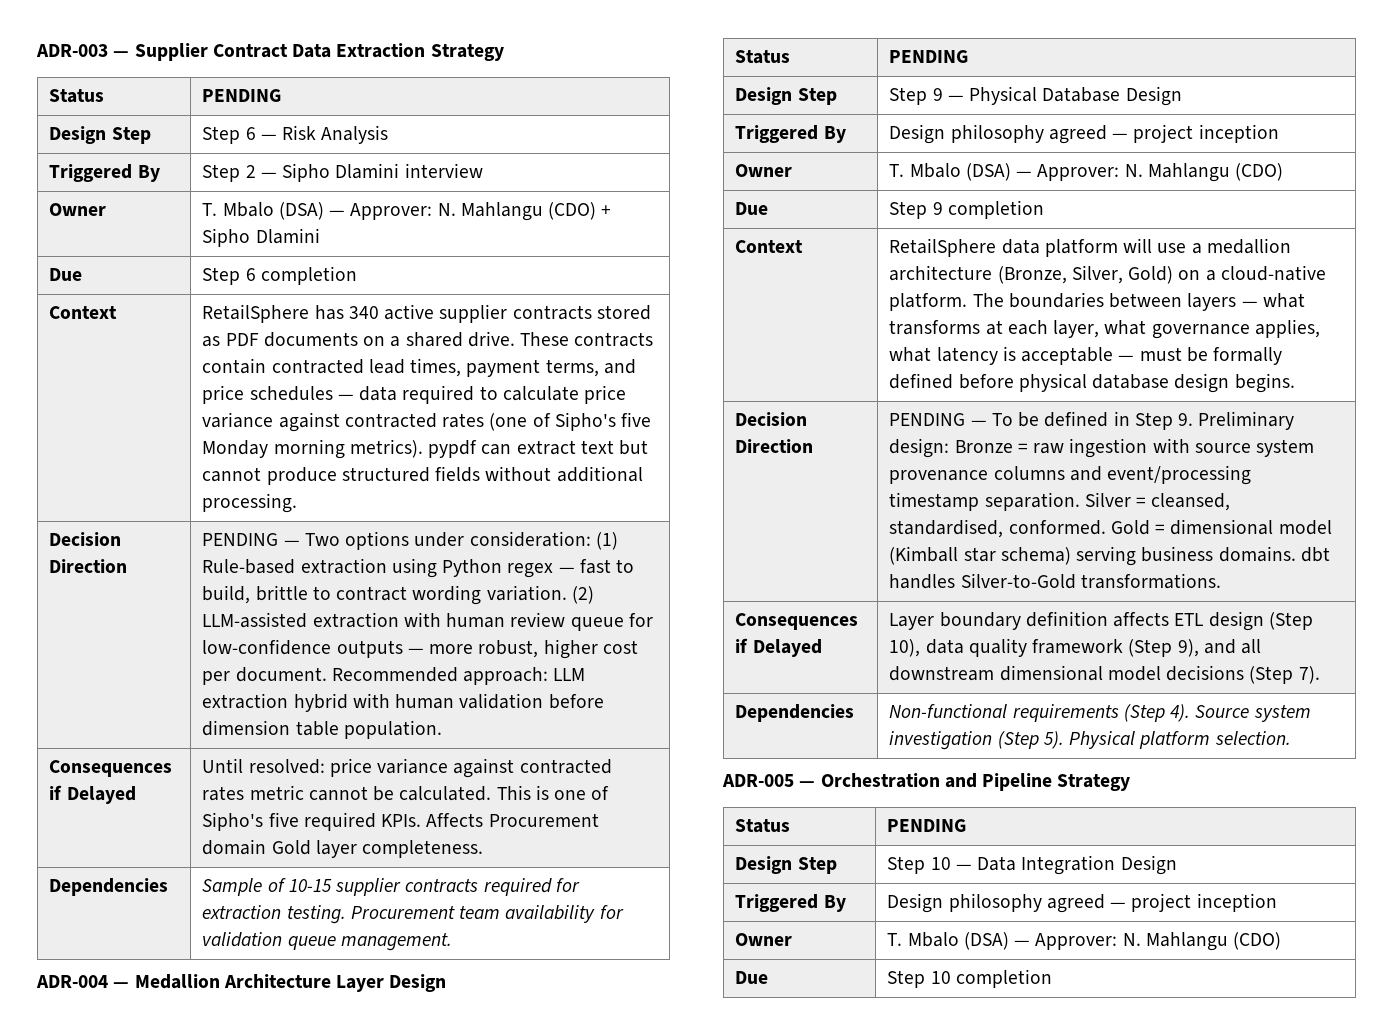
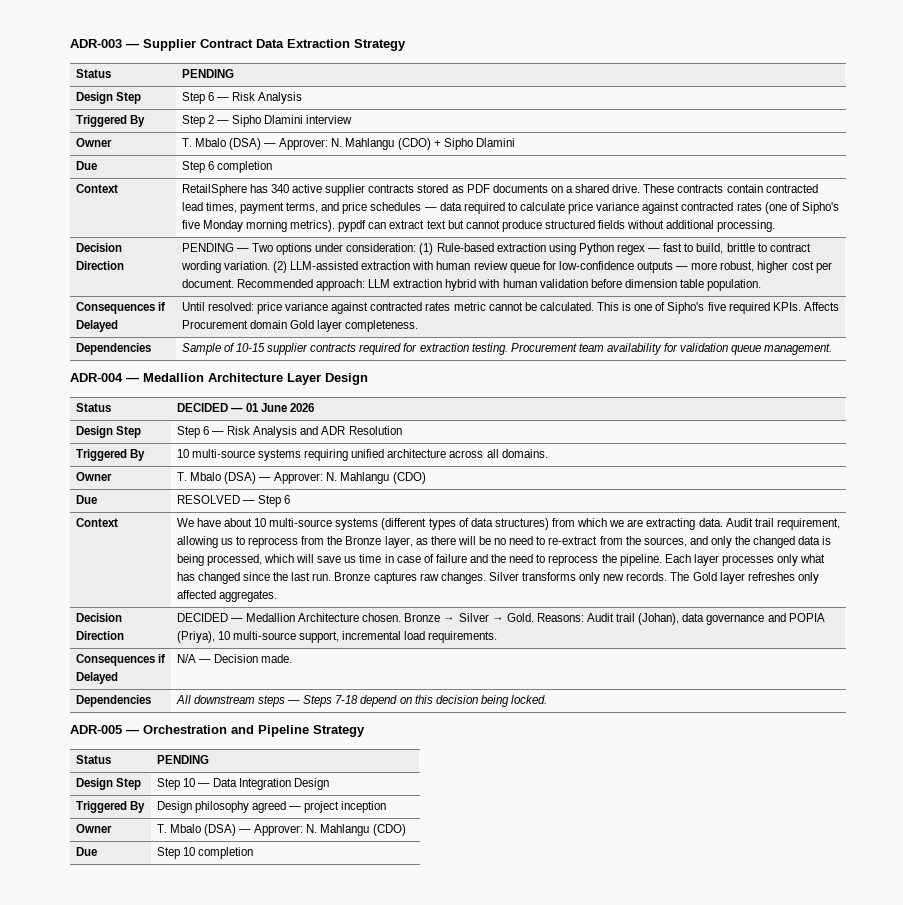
  ADR-004 — Medallion Architecture Layer Design
- Status | PENDING
- Design Step | Step 9 — Physical Database Design
- Triggered By | Design philosophy agreed — project inception
+ Status | DECIDED — 01 June 2026
+ Design Step | Step 6 — Risk Analysis and ADR Resolution
+ Triggered By | 10 multi-source systems requiring unified architecture across all domains.
- Due | Step 9 completion
- Context | RetailSphere data platform will use a medallion architecture (Bronze, Silver, Gold) on a cloud-native platform. The boundaries between layers — what transforms at each layer, what governance applies, what latency is acceptable — must be formally defined before physical database design begins.
- Decision Direction | PENDING — To be defined in Step 9. Preliminary design: Bronze = raw ingestion with source system provenance columns and event/processing timestamp separation. Silver = cleansed, standardised, conformed. Gold = dimensional model (Kimball star schema) serving business domains. dbt handles Silver-to-Gold transformations.
- Consequences if Delayed | Layer boundary definition affects ETL design (Step 10), data quality framework (Step 9), and all downstream dimensional model decisions (Step 7).
- Dependencies | Non-functional requirements (Step 4). Source system investigation (Step 5). Physical platform selection.
+ Due | RESOLVED — Step 6
+ Context | We have about 10 multi-source systems (different types of data structures) from which we are extracting data. Audit trail requirement, allowing us to reprocess from the Bronze layer, as there will be no need to re-extract from the sources, and only the changed data is being processed, which will save us time in case of failure and the need to reprocess the pipeline. Each layer processes only what has changed since the last run. Bronze captures raw changes. Silver transforms only new records. The Gold layer refreshes only affected aggregates.
+ Decision Direction | DECIDED — Medallion Architecture chosen. Bronze → Silver → Gold. Reasons: Audit trail (Johan), data governance and POPIA (Priya), 10 multi-source support, incremental load requirements.
+ Consequences if Delayed | N/A — Decision made.
+ Dependencies | All downstream steps — Steps 7-18 depend on this decision being locked.

